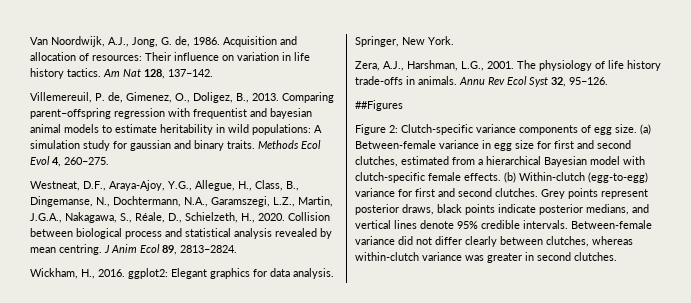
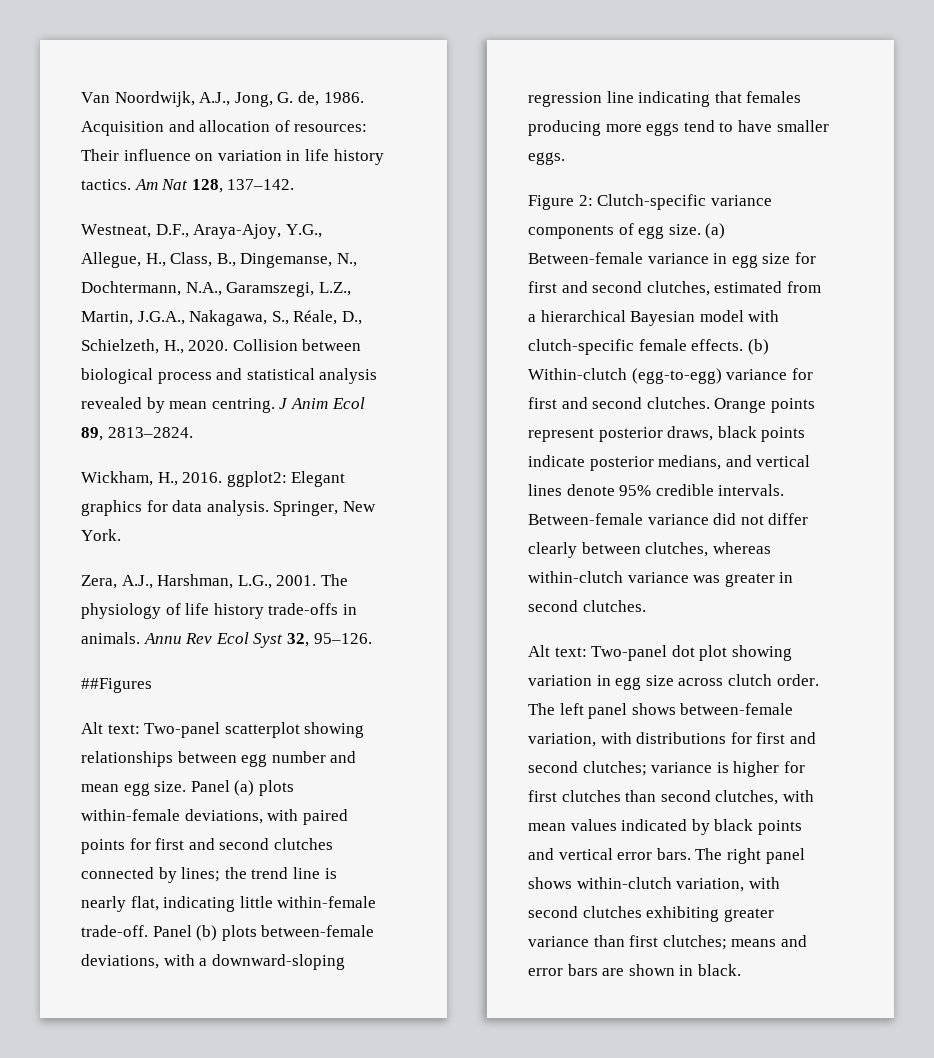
- Villemereuil, P. de, Gimenez, O., Doligez, B., 2013. Comparing parent–offspring regression with frequentist and bayesian animal models to estimate heritability in wild populations: A simulation study for gaussian and binary traits. Methods Ecol Evol 4, 260–275.
+ Alt text: Two-panel scatterplot showing relationships between egg number and mean egg size. Panel (a) plots within-female deviations, with paired points for first and second clutches connected by lines; the trend line is nearly flat, indicating little within-female trade-off. Panel (b) plots between-female deviations, with a downward-sloping regression line indicating that females producing more eggs tend to have smaller eggs.
- Grey points represent posterior draws, black points indicate posterior medians, and vertical lines denote 95% credible intervals.
+ Orange points represent posterior draws, black points indicate posterior medians, and vertical lines denote 95% credible intervals.
+ Alt text: Two-panel dot plot showing variation in egg size across clutch order. The left panel shows between-female variation, with distributions for first and second clutches; variance is higher for first clutches than second clutches, with mean values indicated by black points and vertical error bars. The right panel shows within-clutch variation, with second clutches exhibiting greater variance than first clutches; means and error bars are shown in black.

